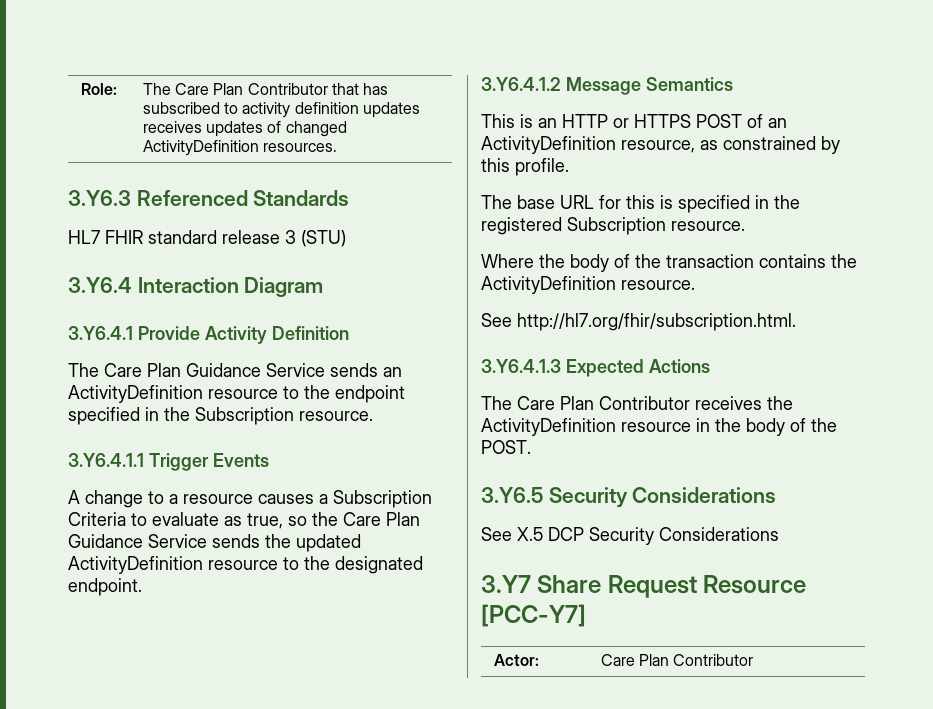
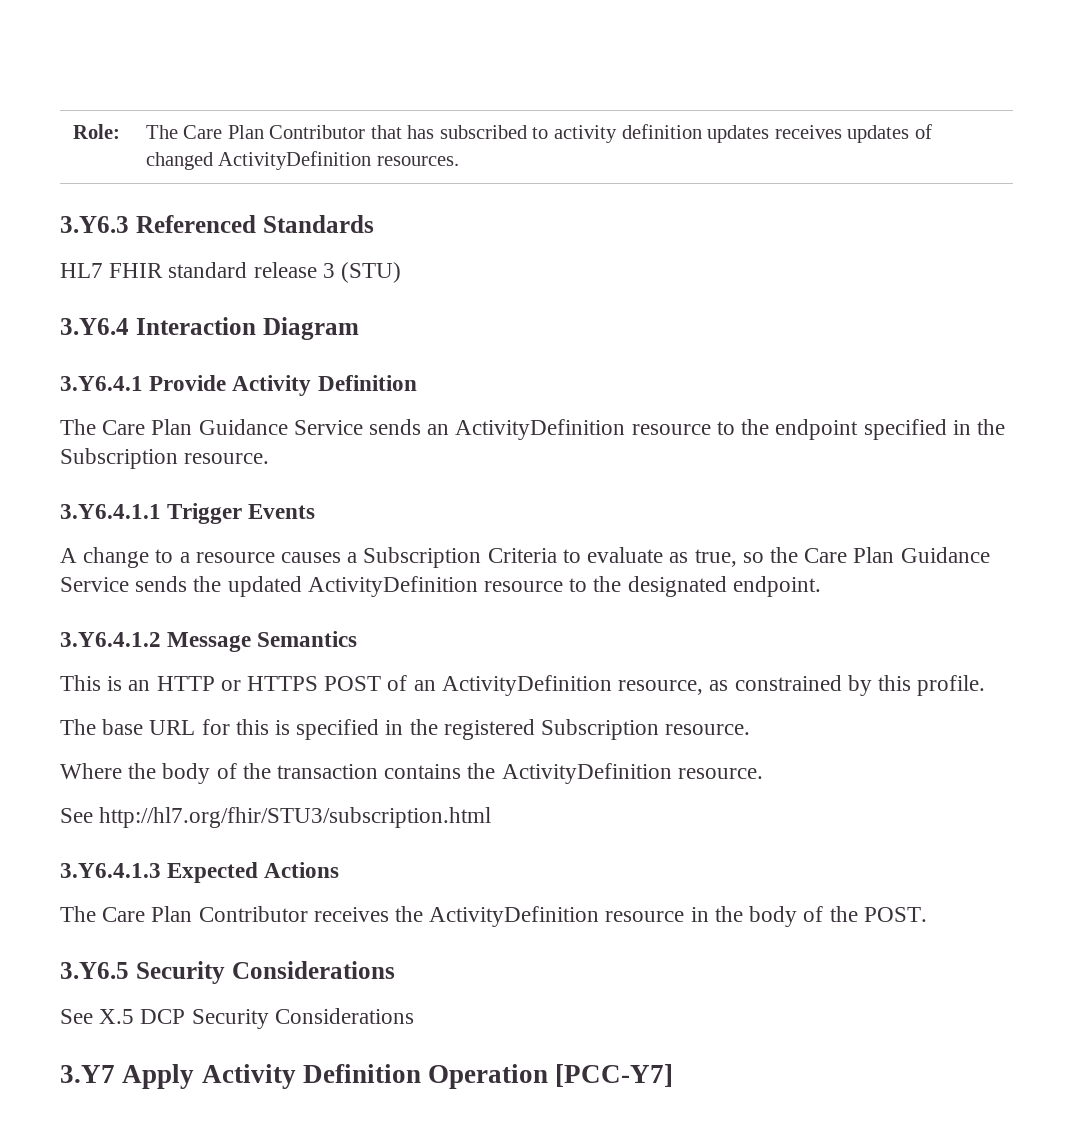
- See http://hl7.org/fhir/subscription.html.
+ See http://hl7.org/fhir/STU3/subscription.html
- 3.Y7 Share Request Resource [PCC-Y7]
- Actor: | Care Plan Contributor
+ 3.Y7 Apply Activity Definition Operation [PCC-Y7]

